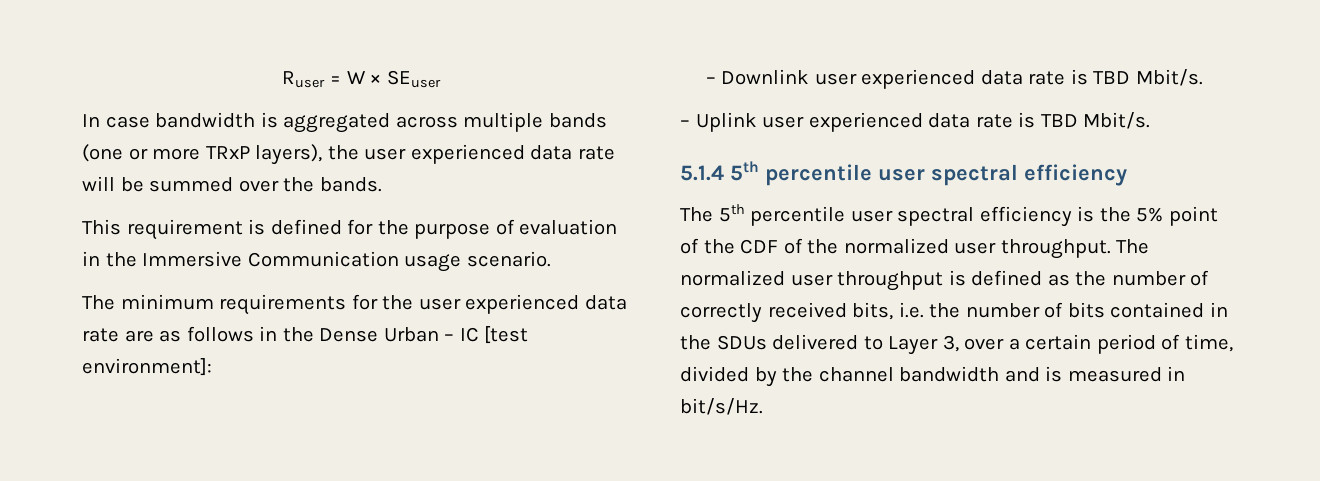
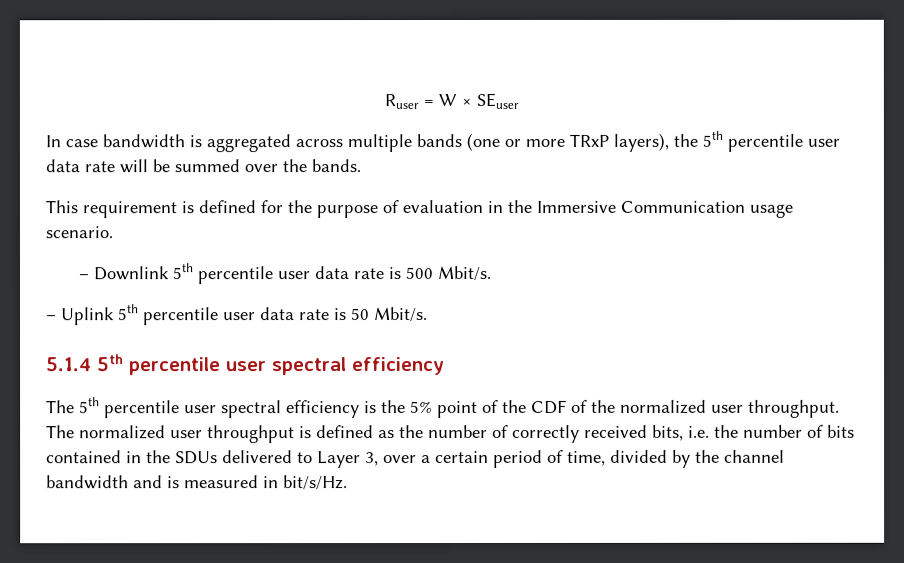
- In case bandwidth is aggregated across multiple bands (one or more TRxP layers), the user experienced data rate will be summed over the bands.
+ In case bandwidth is aggregated across multiple bands (one or more TRxP layers), the 5th percentile user data rate will be summed over the bands.
- The minimum requirements for the user experienced data rate are as follows in the Dense Urban – IC [test environment]:
- – Downlink user experienced data rate is TBD Mbit/s.
+ – Downlink 5th percentile user data rate is 500 Mbit/s.
- – Uplink user experienced data rate is TBD Mbit/s.
+ – Uplink 5th percentile user data rate is 50 Mbit/s.

